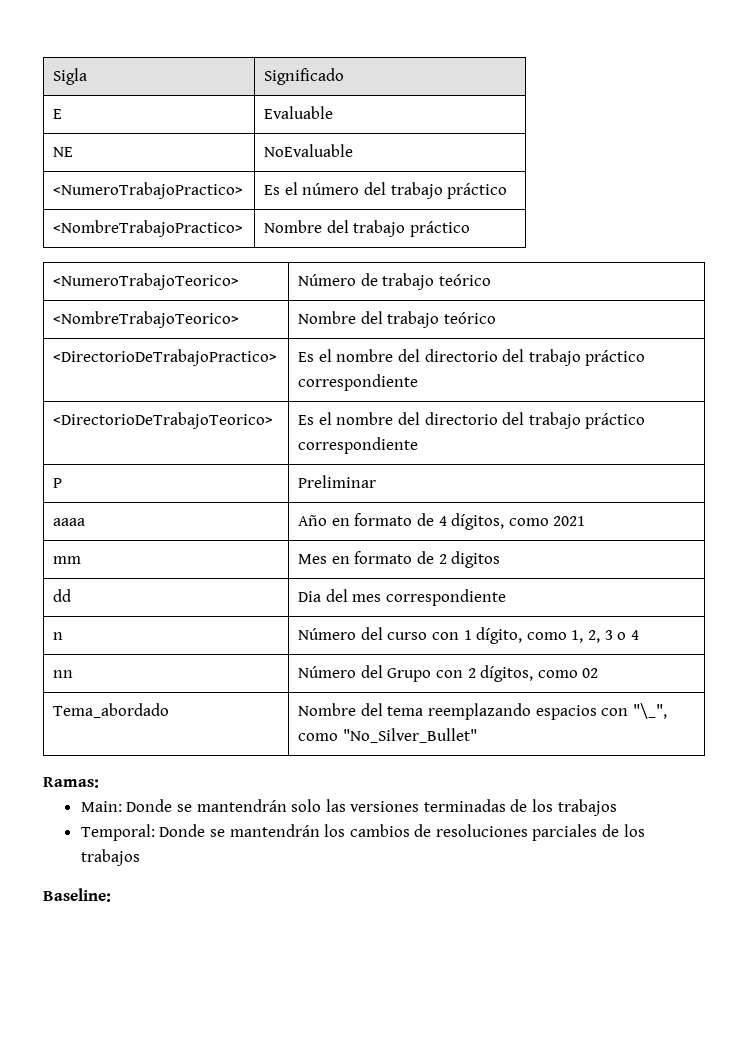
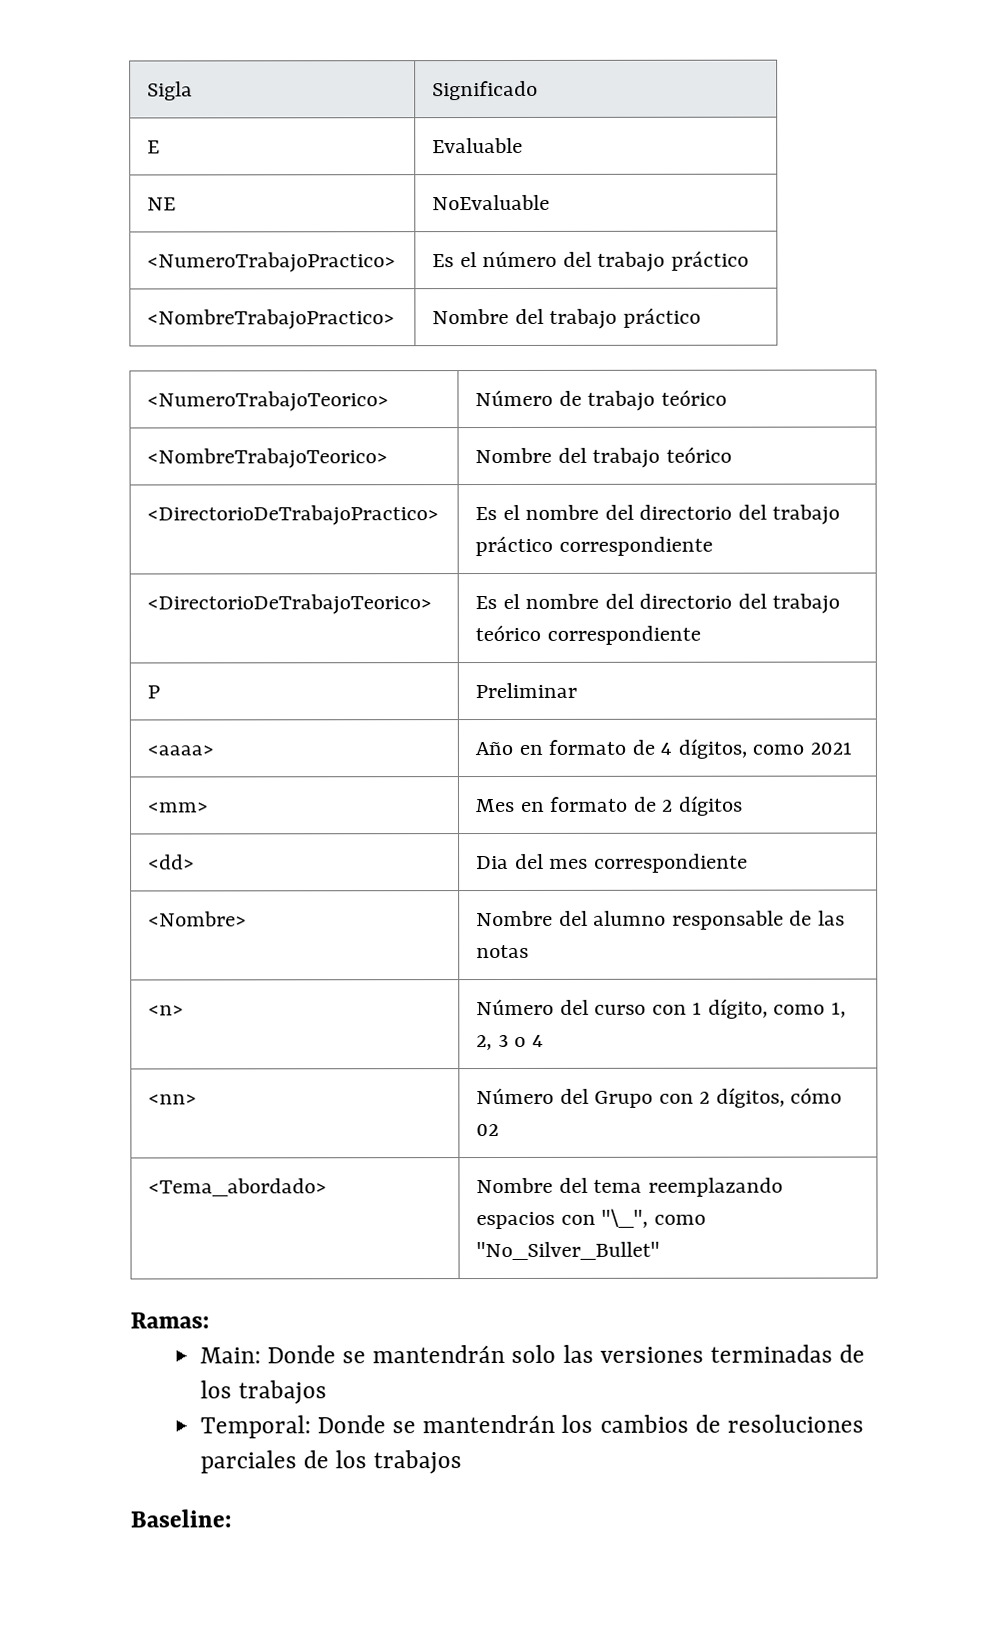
- <DirectorioDeTrabajoTeorico> | Es el nombre del directorio del trabajo práctico correspondiente
+ <DirectorioDeTrabajoTeorico> | Es el nombre del directorio del trabajo teórico correspondiente
- aaaa | Año en formato de 4 dígitos, como 2021
+ <aaaa> | Año en formato de 4 dígitos, como 2021
- mm | Mes en formato de 2 digitos
- dd | Dia del mes correspondiente
+ <mm> | Mes en formato de 2 dígitos
+ <dd> | Dia del mes correspondiente
- n | Número del curso con 1 dígito, como 1, 2, 3 o 4
+ <Nombre> | Nombre del alumno responsable de las notas
+ <n> | Número del curso con 1 dígito, como 1, 2, 3 o 4
- nn | Número del Grupo con 2 dígitos, como 02
+ <nn> | Número del Grupo con 2 dígitos, cómo 02
- Tema_abordado | Nombre del tema reemplazando espacios con "\_", como "No_Silver_Bullet"
+ <Tema_abordado> | Nombre del tema reemplazando espacios con "\_", como "No_Silver_Bullet"

